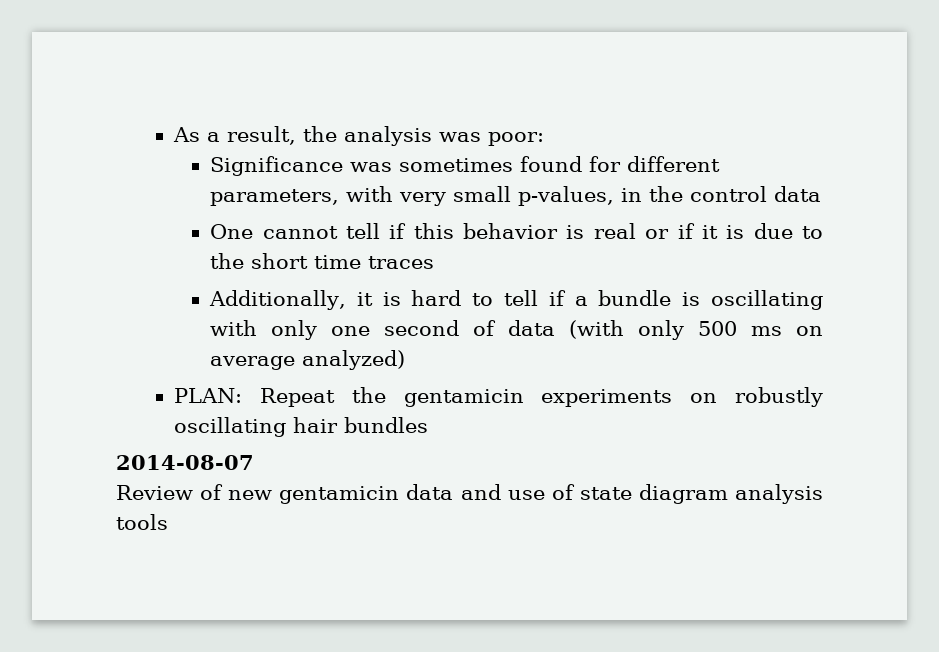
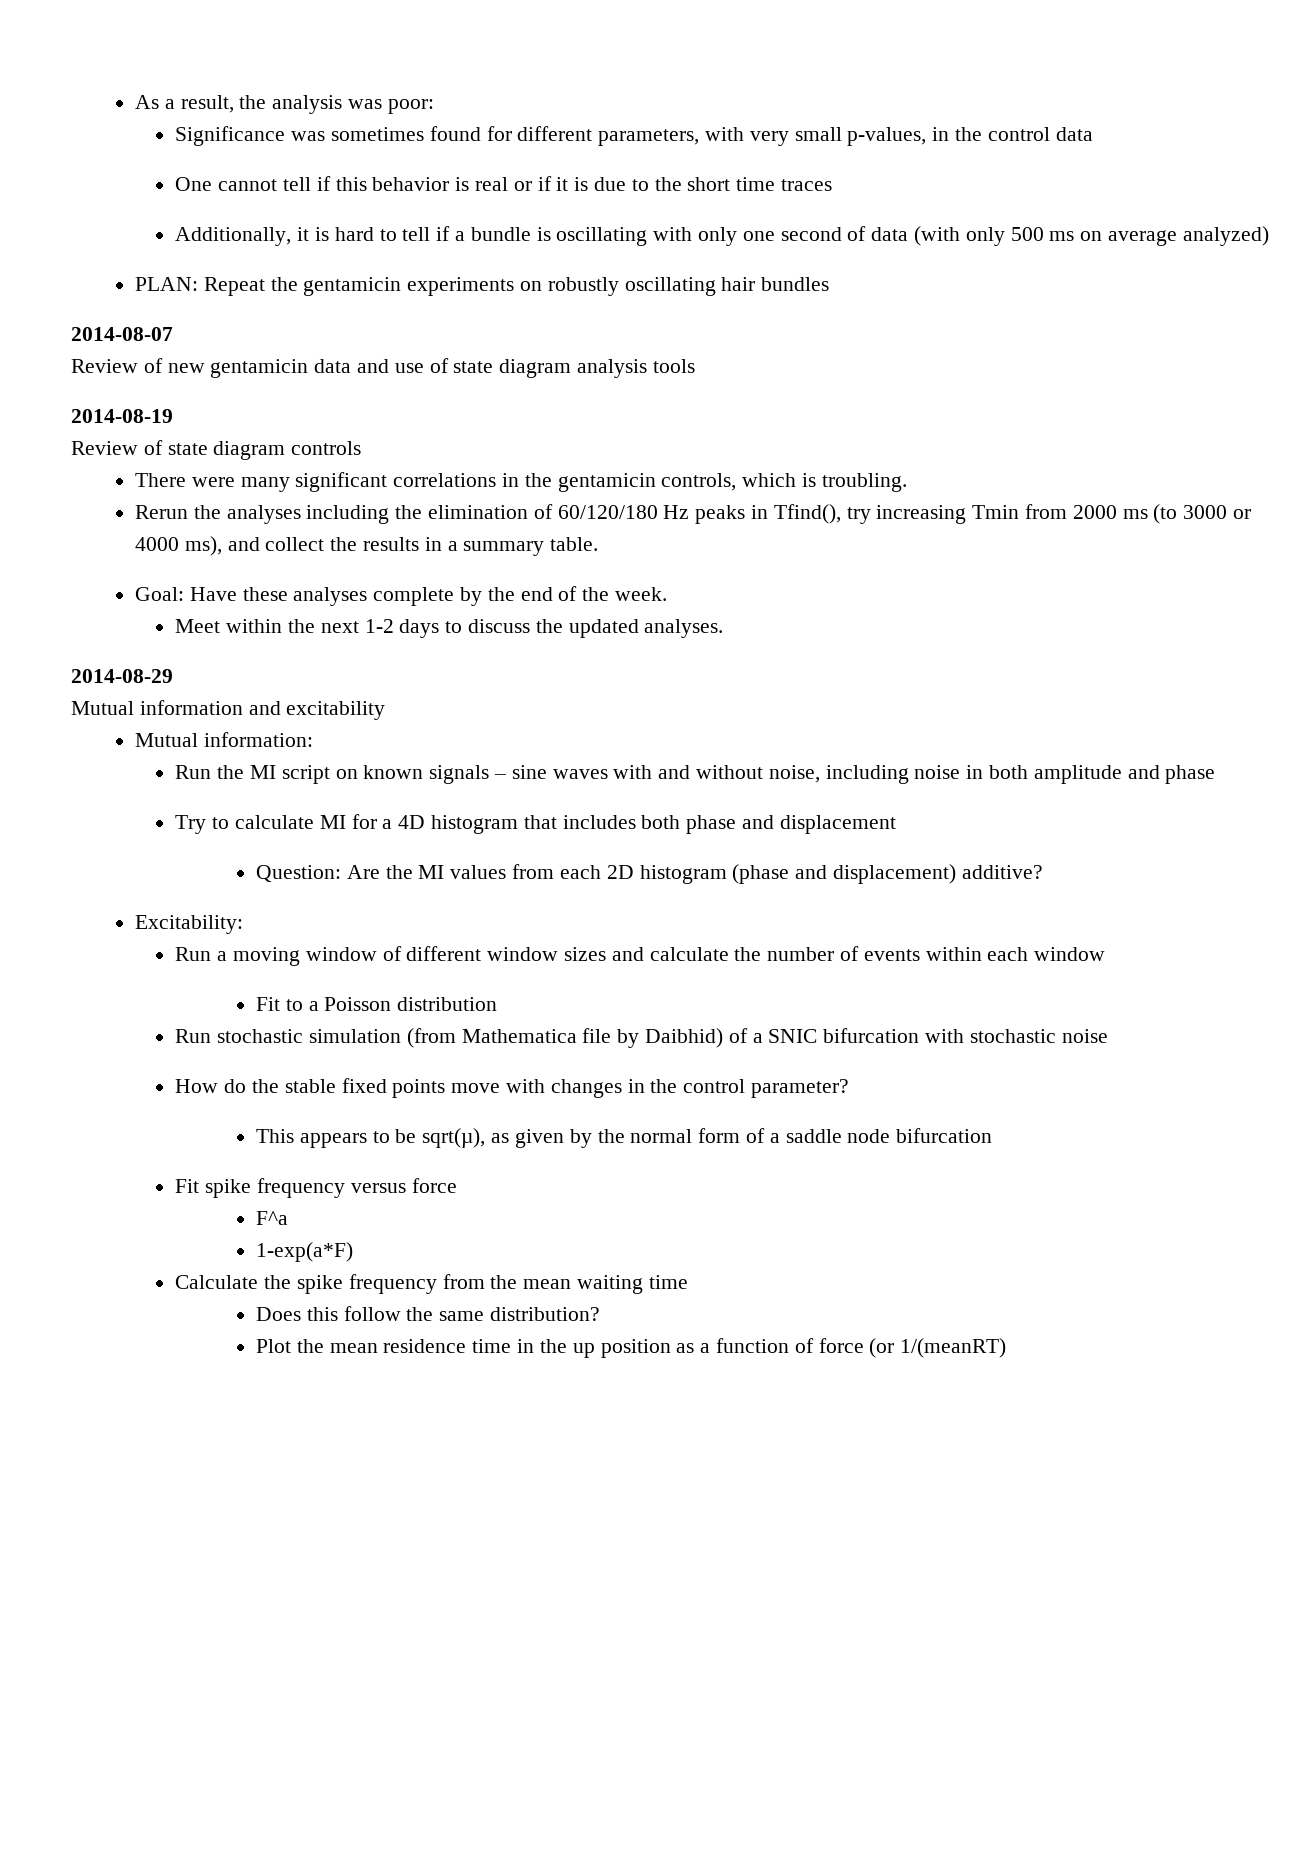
+ 2014-08-19
+ Review of state diagram controls
+ There were many significant correlations in the gentamicin controls, which is troubling.
+ Rerun the analyses including the elimination of 60/120/180 Hz peaks in Tfind(), try increasing Tmin from 2000 ms (to 3000 or 4000 ms), and collect the results in a summary table.
+ Goal: Have these analyses complete by the end of the week.
+ Meet within the next 1-2 days to discuss the updated analyses.
+ 2014-08-29
+ Mutual information and excitability
+ Mutual information:
+ Run the MI script on known signals – sine waves with and without noise, including noise in both amplitude and phase
+ Try to calculate MI for a 4D histogram that includes both phase and displacement
+ Question: Are the MI values from each 2D histogram (phase and displacement) additive?
+ Excitability:
+ Run a moving window of different window sizes and calculate the number of events within each window
+ Fit to a Poisson distribution
+ Run stochastic simulation (from Mathematica file by Daibhid) of a SNIC bifurcation with stochastic noise
+ How do the stable fixed points move with changes in the control parameter?
+ This appears to be sqrt(µ), as given by the normal form of a saddle node bifurcation
+ Fit spike frequency versus force
+ F^a
+ 1-exp(a*F)
+ Calculate the spike frequency from the mean waiting time
+ Does this follow the same distribution?
+ Plot the mean residence time in the up position as a function of force (or 1/(meanRT)

